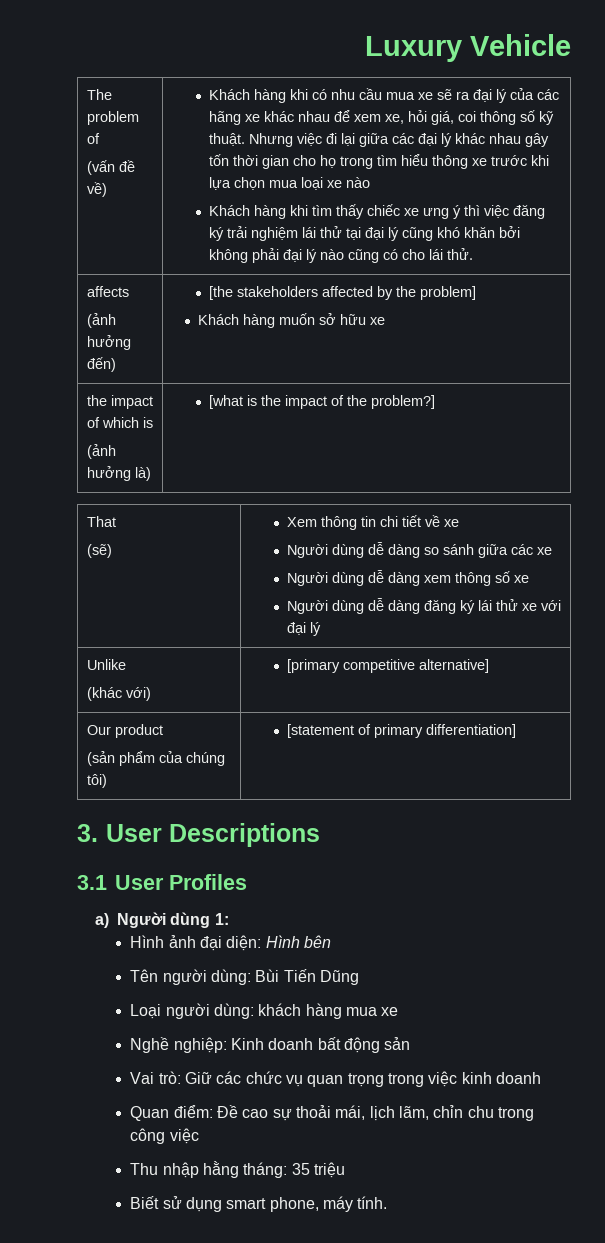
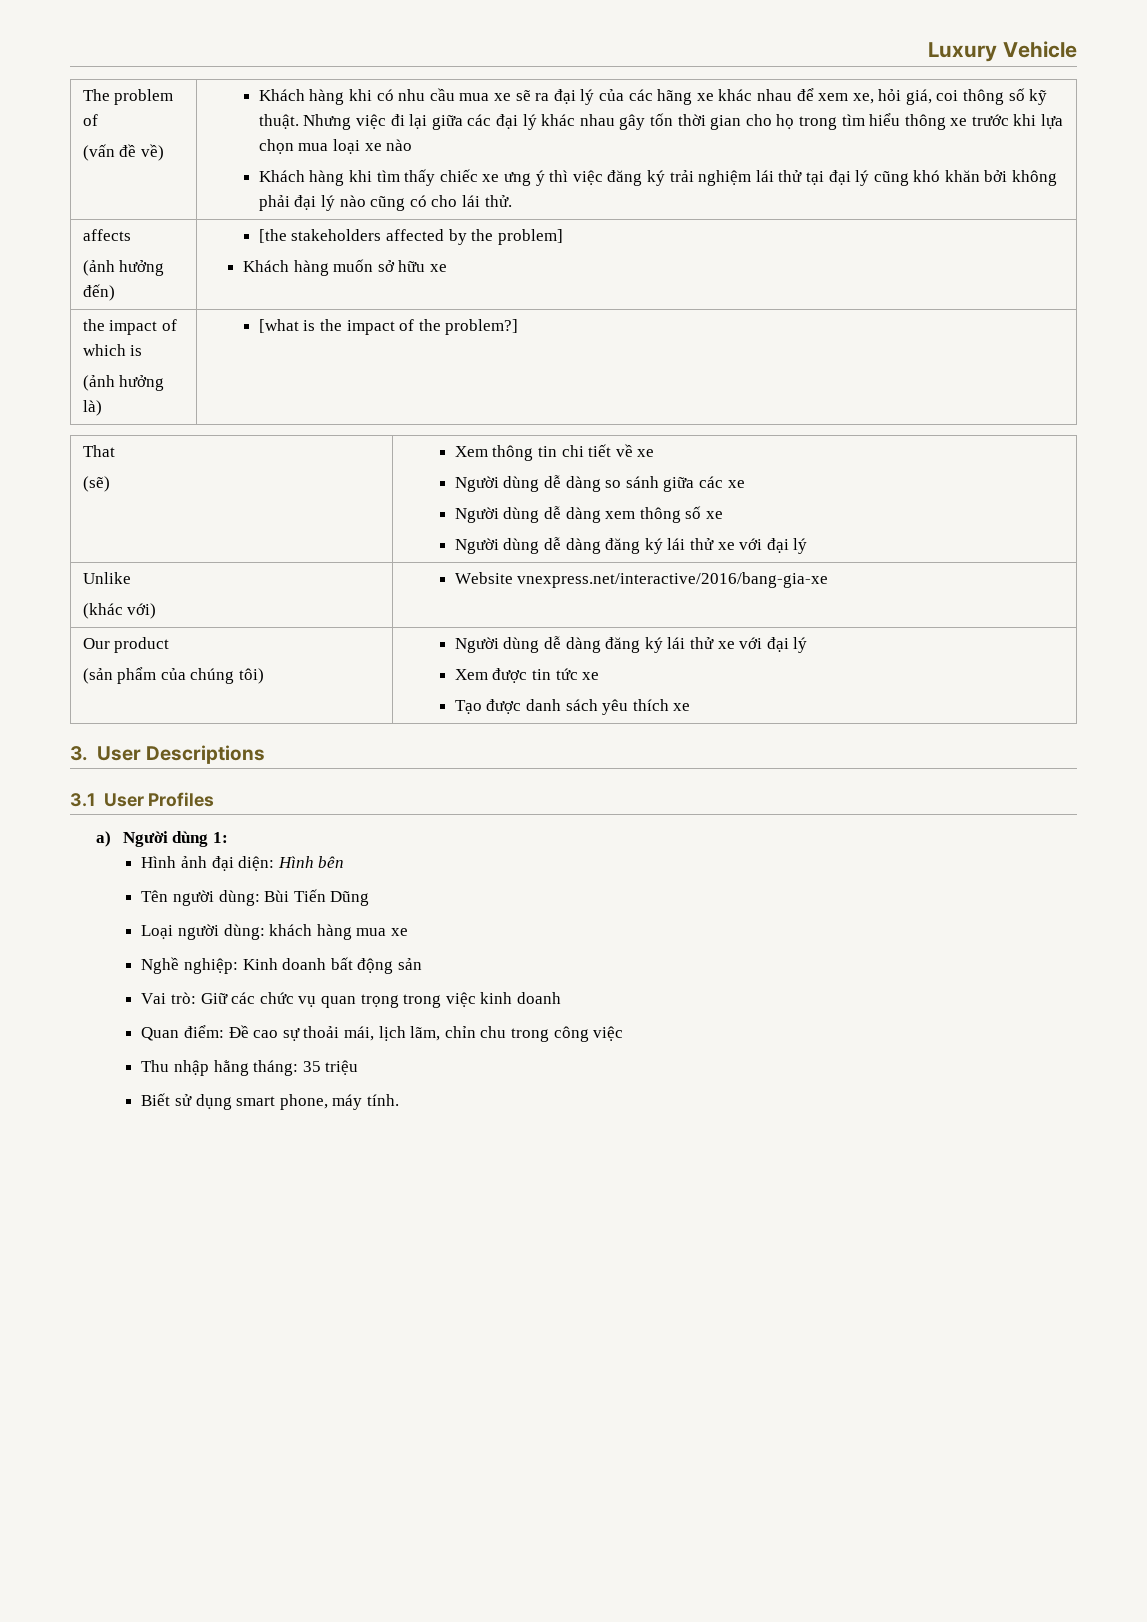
  Unlike
- (khác với) | [primary competitive alternative]
+ (khác với) | Website vnexpress.net/interactive/2016/bang-gia-xe
  Our product
- (sản phẩm của chúng tôi) | [statement of primary differentiation]
+ (sản phẩm của chúng tôi) | Người dùng dễ dàng đăng ký lái thử xe với đại lý
+ Xem được tin tức xe
+ Tạo được danh sách yêu thích xe

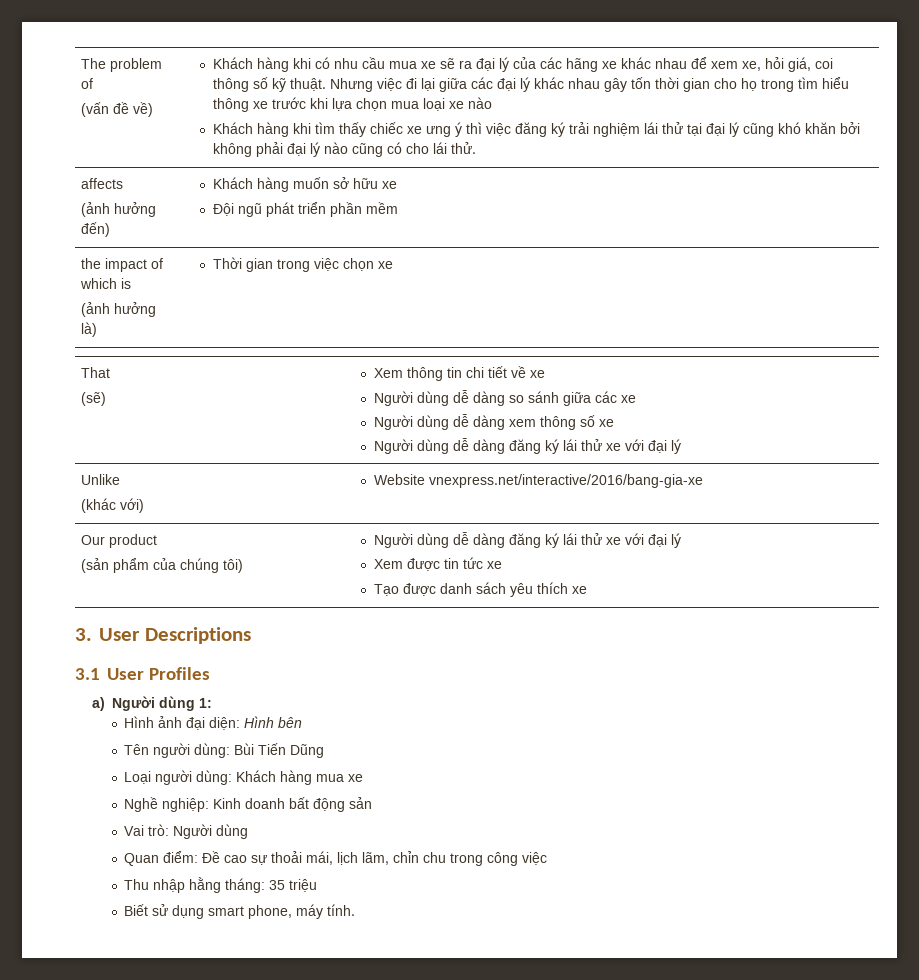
- Luxury Vehicle
  affects
- (ảnh hưởng đến) | [the stakeholders affected by the problem]
- Khách hàng muốn sở hữu xe
+ (ảnh hưởng đến) | Khách hàng muốn sở hữu xe
+ Đội ngũ phát triển phần mềm
  the impact of which is
- (ảnh hưởng là) | [what is the impact of the problem?]
+ (ảnh hưởng là) | Thời gian trong việc chọn xe
- Loại người dùng: khách hàng mua xe
+ Loại người dùng: Khách hàng mua xe
- Vai trò: Giữ các chức vụ quan trọng trong việc kinh doanh
+ Vai trò: Người dùng

